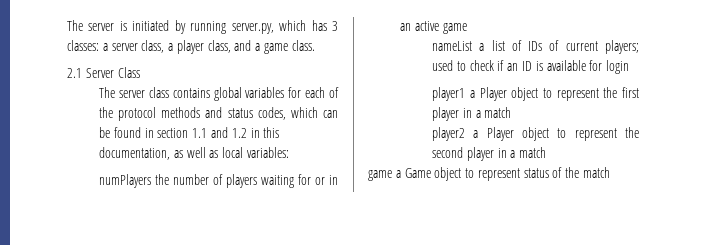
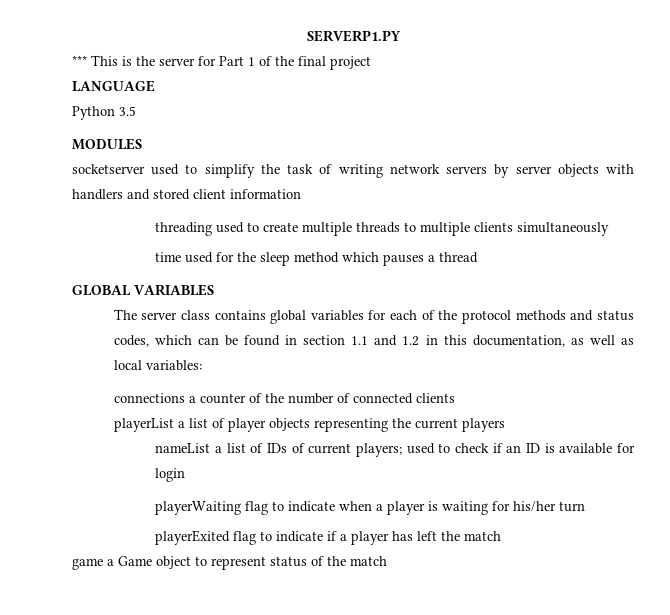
- The server is initiated by running server.py, which has 3 classes: a server class, a player class, and a game class.
- 2.1 Server Class
+ SERVERP1.PY
+ *** This is the server for Part 1 of the final project
+ LANGUAGE
+ Python 3.5
+ MODULES
+ socketserver used to simplify the task of writing network servers by server objects with handlers and stored client information
+ threading used to create multiple threads to multiple clients simultaneously
+ time used for the sleep method which pauses a thread
+ GLOBAL VARIABLES
- numPlayers the number of players waiting for or in an active game
+ connections a counter of the number of connected clients
+ playerList a list of player objects representing the current players
- player1 a Player object to represent the first player in a match
- player2 a Player object to represent the second player in a match
+ playerWaiting flag to indicate when a player is waiting for his/her turn
+ playerExited flag to indicate if a player has left the match

